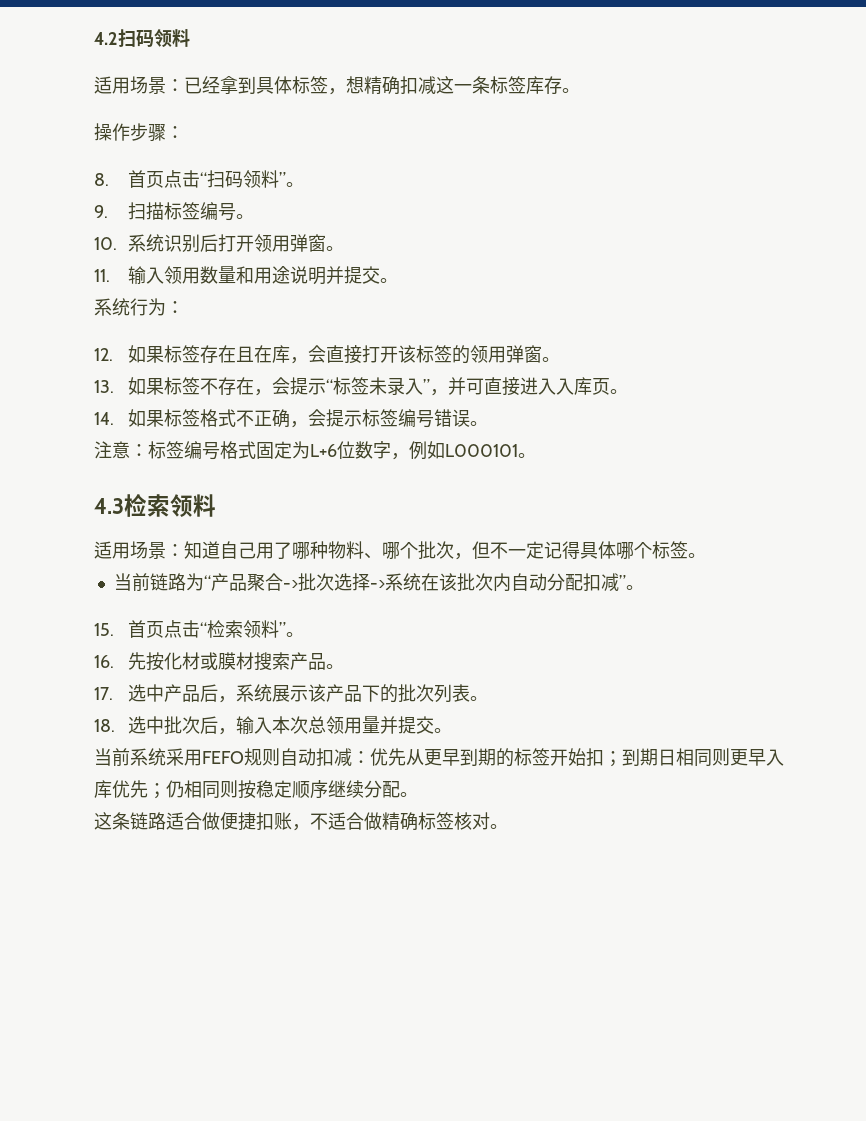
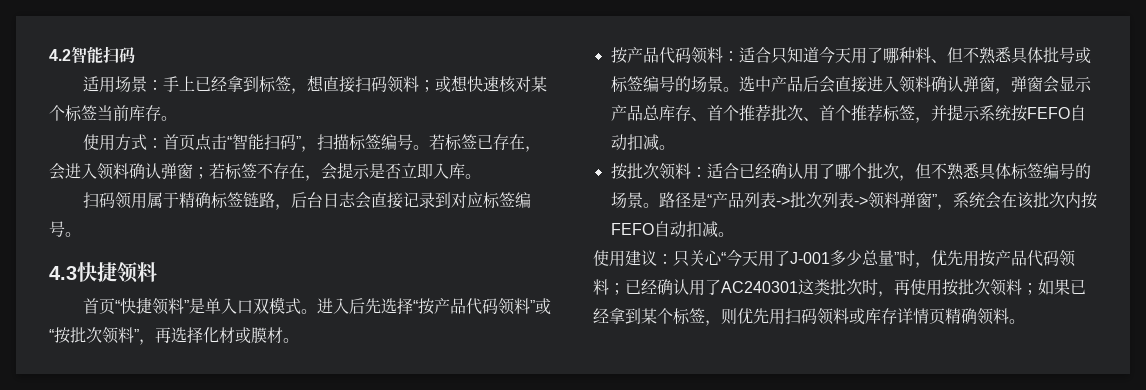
- 4.2扫码领料
- 适用场景：已经拿到具体标签，想精确扣减这一条标签库存。
+ 4.2智能扫码
+ 适用场景：手上已经拿到标签，想直接扫码领料；或想快速核对某个标签当前库存。
- 操作步骤：
- 8.首页点击“扫码领料”。
- 9.扫描标签编号。
- 10.系统识别后打开领用弹窗。
- 11.输入领用数量和用途说明并提交。
- 系统行为：
- 12.如果标签存在且在库，会直接打开该标签的领用弹窗。
- 13.如果标签不存在，会提示“标签未录入”，并可直接进入入库页。
- 14.如果标签格式不正确，会提示标签编号错误。
- 注意：标签编号格式固定为L+6位数字，例如L000101。
- 4.3检索领料
- 适用场景：知道自己用了哪种物料、哪个批次，但不一定记得具体哪个标签。
- 当前链路为“产品聚合->批次选择->系统在该批次内自动分配扣减”。
- 15.首页点击“检索领料”。
- 16.先按化材或膜材搜索产品。
- 17.选中产品后，系统展示该产品下的批次列表。
- 18.选中批次后，输入本次总领用量并提交。
- 当前系统采用FEFO规则自动扣减：优先从更早到期的标签开始扣；到期日相同则更早入库优先；仍相同则按稳定顺序继续分配。
- 这条链路适合做便捷扣账，不适合做精确标签核对。
+ 使用方式：首页点击“智能扫码”，扫描标签编号。若标签已存在，会进入领料确认弹窗；若标签不存在，会提示是否立即入库。
+ 扫码领用属于精确标签链路，后台日志会直接记录到对应标签编号。
+ 4.3快捷领料
+ 首页“快捷领料”是单入口双模式。进入后先选择“按产品代码领料”或“按批次领料”，再选择化材或膜材。
+ 按产品代码领料：适合只知道今天用了哪种料、但不熟悉具体批号或标签编号的场景。选中产品后会直接进入领料确认弹窗，弹窗会显示产品总库存、首个推荐批次、首个推荐标签，并提示系统按FEFO自动扣减。
+ 按批次领料：适合已经确认用了哪个批次，但不熟悉具体标签编号的场景。路径是“产品列表->批次列表->领料弹窗”，系统会在该批次内按FEFO自动扣减。
+ 使用建议：只关心“今天用了J-001多少总量”时，优先用按产品代码领料；已经确认用了AC240301这类批次时，再使用按批次领料；如果已经拿到某个标签，则优先用扫码领料或库存详情页精确领料。

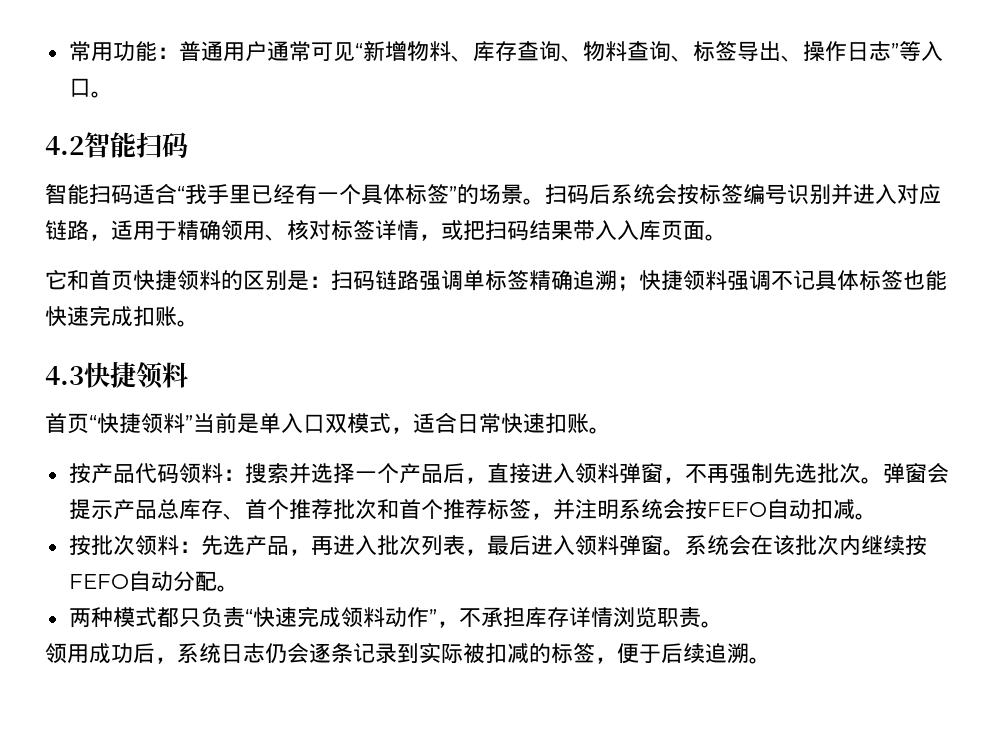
+ 常用功能：普通用户通常可见“新增物料、库存查询、物料查询、标签导出、操作日志”等入口。
  4.2智能扫码
- 适用场景：手上已经拿到标签，想直接扫码领料；或想快速核对某个标签当前库存。
- 使用方式：首页点击“智能扫码”，扫描标签编号。若标签已存在，会进入领料确认弹窗；若标签不存在，会提示是否立即入库。
- 扫码领用属于精确标签链路，后台日志会直接记录到对应标签编号。
+ 智能扫码适合“我手里已经有一个具体标签”的场景。扫码后系统会按标签编号识别并进入对应链路，适用于精确领用、核对标签详情，或把扫码结果带入入库页面。
+ 它和首页快捷领料的区别是：扫码链路强调单标签精确追溯；快捷领料强调不记具体标签也能快速完成扣账。
- 首页“快捷领料”是单入口双模式。进入后先选择“按产品代码领料”或“按批次领料”，再选择化材或膜材。
+ 首页“快捷领料”当前是单入口双模式，适合日常快速扣账。
- 按产品代码领料：适合只知道今天用了哪种料、但不熟悉具体批号或标签编号的场景。选中产品后会直接进入领料确认弹窗，弹窗会显示产品总库存、首个推荐批次、首个推荐标签，并提示系统按FEFO自动扣减。
+ 按产品代码领料：搜索并选择一个产品后，直接进入领料弹窗，不再强制先选批次。弹窗会提示产品总库存、首个推荐批次和首个推荐标签，并注明系统会按FEFO自动扣减。
- 按批次领料：适合已经确认用了哪个批次，但不熟悉具体标签编号的场景。路径是“产品列表->批次列表->领料弹窗”，系统会在该批次内按FEFO自动扣减。
- 使用建议：只关心“今天用了J-001多少总量”时，优先用按产品代码领料；已经确认用了AC240301这类批次时，再使用按批次领料；如果已经拿到某个标签，则优先用扫码领料或库存详情页精确领料。
+ 按批次领料：先选产品，再进入批次列表，最后进入领料弹窗。系统会在该批次内继续按FEFO自动分配。
+ 两种模式都只负责“快速完成领料动作”，不承担库存详情浏览职责。
+ 领用成功后，系统日志仍会逐条记录到实际被扣减的标签，便于后续追溯。

